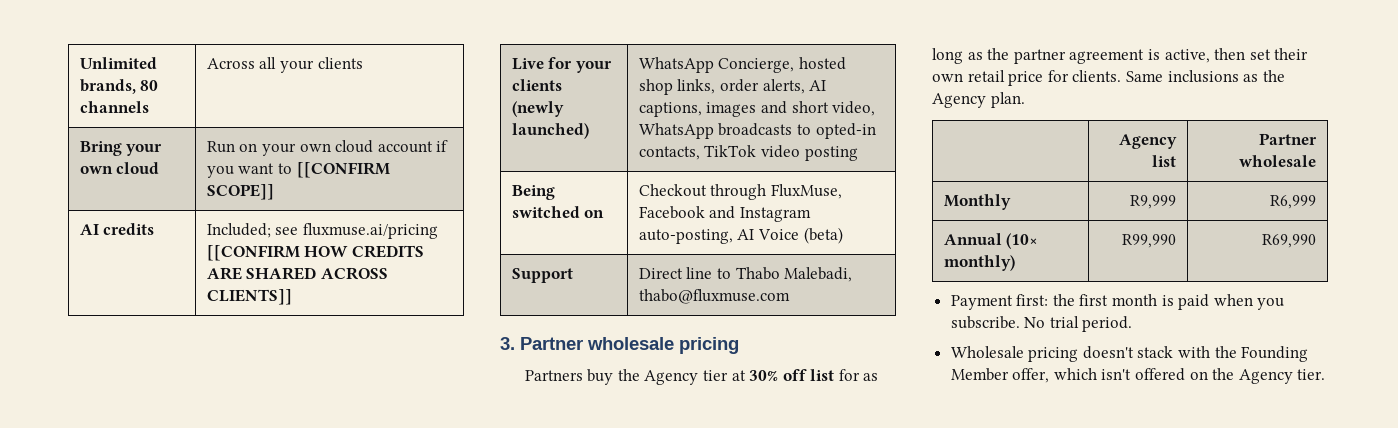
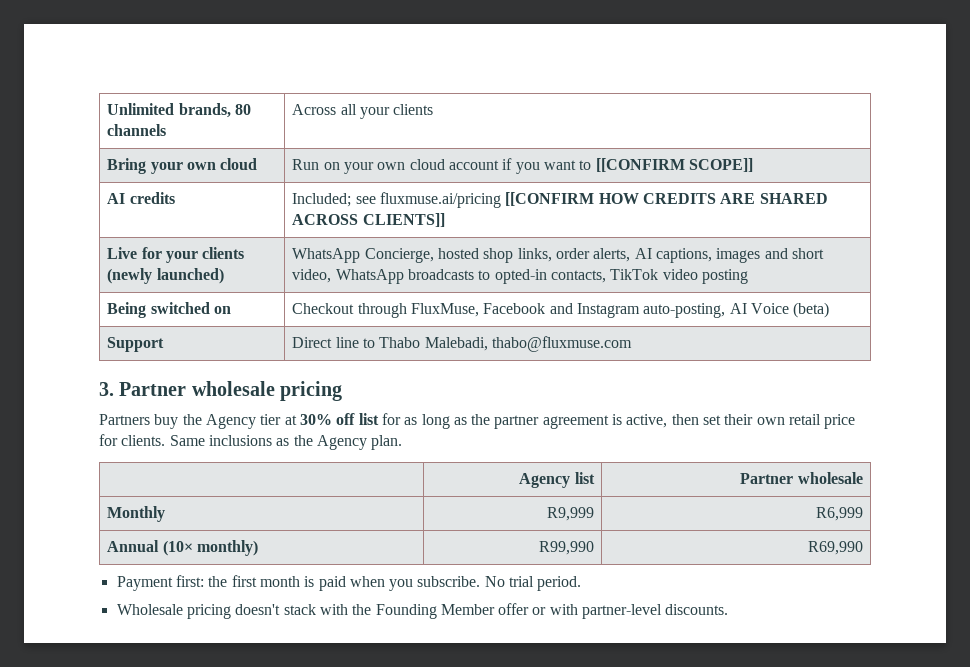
- Wholesale pricing doesn't stack with the Founding Member offer, which isn't offered on the Agency tier.
+ Wholesale pricing doesn't stack with the Founding Member offer or with partner-level discounts.

